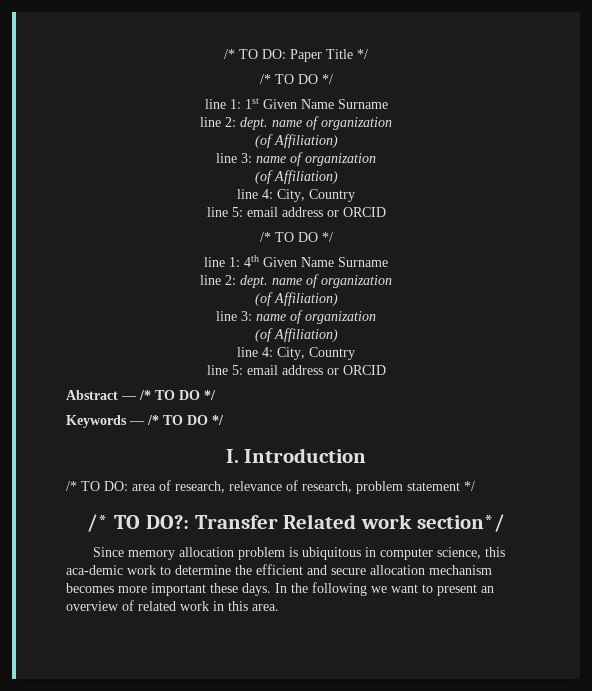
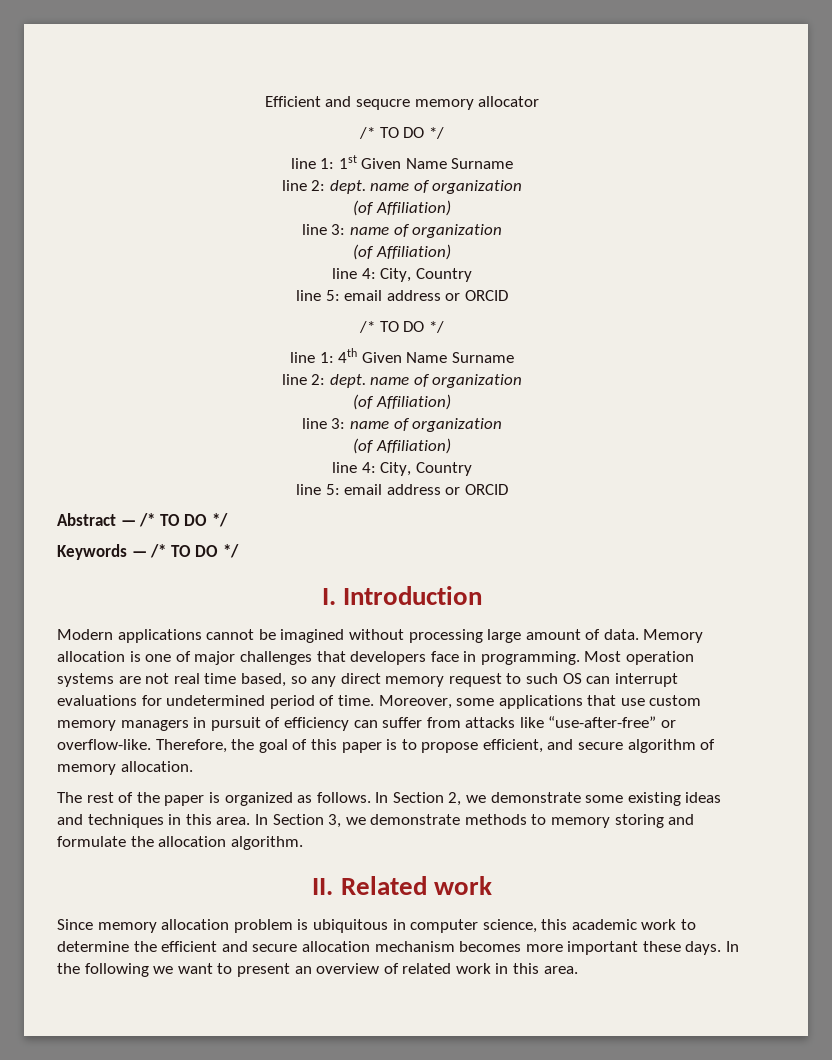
- /* TO DO: Paper Title */
+ Efficient and sequcre memory allocator
- /* TO DO: area of research, relevance of research, problem statement */
- /* TO DO?: Transfer Related work section*/
+ Modern applications cannot be imagined without processing large amount of data. Memory allocation is one of major challenges that developers face in programming. Most operation systems are not real time based, so any direct memory request to such OS can interrupt evaluations for undetermined period of time. Moreover, some applications that use custom memory managers in pursuit of efficiency can suffer from attacks like “use-after-free” or overflow-like. Therefore, the goal of this paper is to propose efficient, and secure algorithm of memory allocation.
+ The rest of the paper is organized as follows. In Section 2, we demonstrate some existing ideas and techniques in this area. In Section 3, we demonstrate methods to memory storing and formulate the allocation algorithm.
+ II. Related work
- Since memory allocation problem is ubiquitous in computer science, this aca-demic work to determine the efficient and secure allocation mechanism becomes more important these days.
+ Since memory allocation problem is ubiquitous in computer science, this academic work to determine the efficient and secure allocation mechanism becomes more important these days.

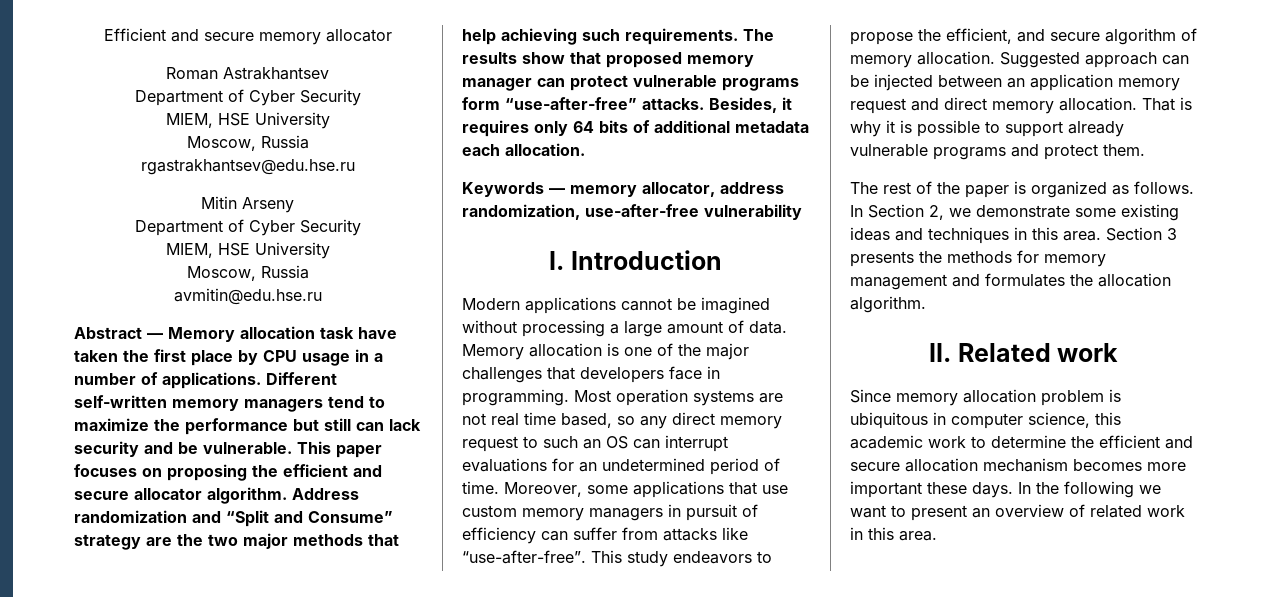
- Efficient and sequcre memory allocator
- /* TO DO */
- line 1: 1st Given Name Surname
- line 2: dept. name of organization
- (of Affiliation)
- line 3: name of organization
- (of Affiliation)
- line 4: City, Country
- line 5: email address or ORCID
- /* TO DO */
- line 1: 4th Given Name Surname
- line 2: dept. name of organization
- (of Affiliation)
- line 3: name of organization
- (of Affiliation)
- line 4: City, Country
- line 5: email address or ORCID
- Abstract — /* TO DO */
- Keywords — /* TO DO */
+ Efficient and secure memory allocator
+ Roman Astrakhantsev
+ Department of Cyber Security
+ MIEM, HSE University
+ Moscow, Russia
+ rgastrakhantsev@edu.hse.ru
+ Mitin Arseny
+ Department of Cyber Security
+ MIEM, HSE University
+ Moscow, Russia
+ avmitin@edu.hse.ru
+ Abstract — Memory allocation task have taken the first place by CPU usage in a number of applications. Different self-written memory managers tend to maximize the performance but still can lack security and be vulnerable. This paper focuses on proposing the efficient and secure allocator algorithm. Address randomization and “Split and Consume” strategy are the two major methods that help achieving such requirements. The results show that proposed memory manager can protect vulnerable programs form “use-after-free” attacks. Besides, it requires only 64 bits of additional metadata each allocation.
+ Keywords — memory allocator, address randomization, use-after-free vulnerability
- Modern applications cannot be imagined without processing large amount of data.
+ Modern applications cannot be imagined without processing a large amount of data.
- Memory allocation is one of major challenges that developers face in programming.
+ Memory allocation is one of the major challenges that developers face in programming.
- Most operation systems are not real time based, so any direct memory request to such OS can interrupt evaluations for undetermined period of time.
+ Most operation systems are not real time based, so any direct memory request to such an OS can interrupt evaluations for an undetermined period of time.
- Moreover, some applications that use custom memory managers in pursuit of efficiency can suffer from attacks like “use-after-free” or overflow-like. Therefore, the goal of this paper is to propose efficient, and secure algorithm of memory allocation.
+ Moreover, some applications that use custom memory managers in pursuit of efficiency can suffer from attacks like “use-after-free”. This study endeavors to propose the efficient, and secure algorithm of memory allocation. Suggested approach can be injected between an application memory request and direct memory allocation. That is why it is possible to support already vulnerable programs and protect them.
- In Section 3, we demonstrate methods to memory storing and formulate the allocation algorithm.
+ Section 3 presents the methods for memory management and formulates the allocation algorithm.

